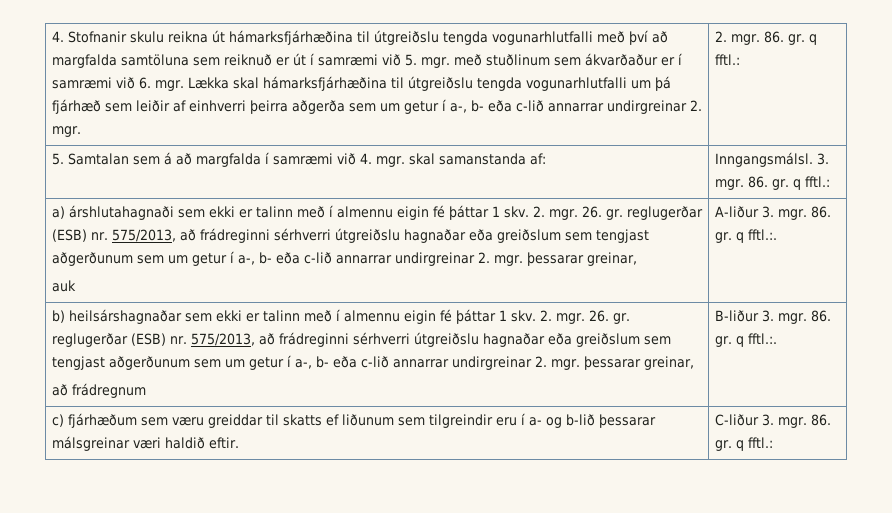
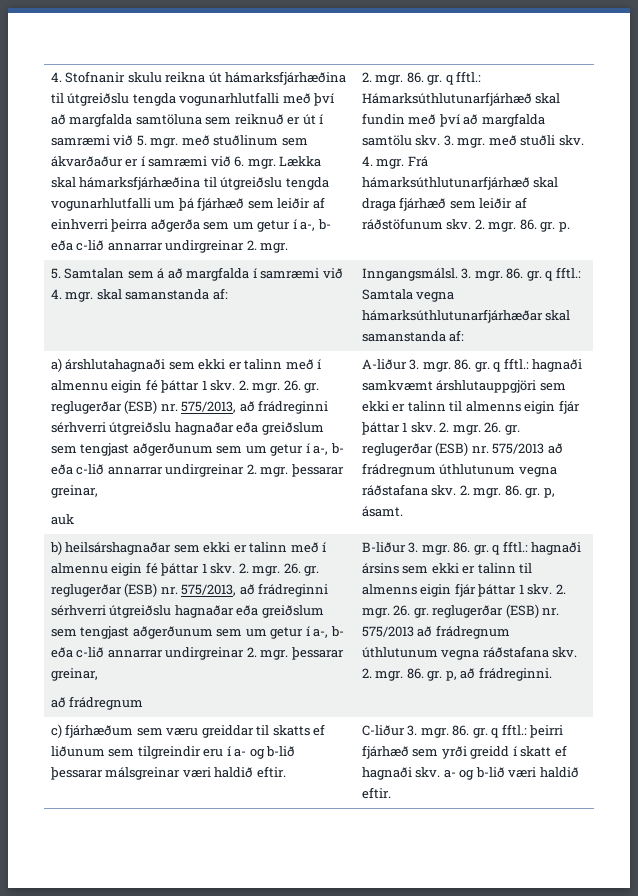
- 2. mgr. 86. gr. q fftl.:
+ 2. mgr. 86. gr. q fftl.: Hámarksúthlutunarfjárhæð skal fundin með því að margfalda samtölu skv. 3. mgr. með stuðli skv. 4. mgr. Frá hámarksúthlutunarfjárhæð skal draga fjárhæð sem leiðir af ráðstöfunum skv. 2. mgr. 86. gr. p.
- 5. Samtalan sem á að margfalda í samræmi við 4. mgr. skal samanstanda af: | Inngangsmálsl. 3. mgr. 86. gr. q fftl.:
+ 5. Samtalan sem á að margfalda í samræmi við 4. mgr. skal samanstanda af: | Inngangsmálsl. 3. mgr. 86. gr. q fftl.: Samtala vegna hámarksúthlutunarfjárhæðar skal samanstanda af:
- A-liður 3. mgr. 86. gr. q fftl.:.
+ A-liður 3. mgr. 86. gr. q fftl.: hagnaði samkvæmt árshlutauppgjöri sem ekki er talinn til almenns eigin fjár þáttar 1 skv. 2. mgr. 26. gr. reglugerðar (ESB) nr. 575/2013 að frádregnum úthlutunum vegna ráðstafana skv. 2. mgr. 86. gr. p, ásamt.
- B-liður 3. mgr. 86. gr. q fftl.:.
+ B-liður 3. mgr. 86. gr. q fftl.: hagnaði ársins sem ekki er talinn til almenns eigin fjár þáttar 1 skv. 2. mgr. 26. gr. reglugerðar (ESB) nr. 575/2013 að frádregnum úthlutunum vegna ráðstafana skv. 2. mgr. 86. gr. p, að frádreginni.
- C-liður 3. mgr. 86. gr. q fftl.:
+ C-liður 3. mgr. 86. gr. q fftl.: þeirri fjárhæð sem yrði greidd í skatt ef hagnaði skv. a- og b-lið væri haldið eftir.

